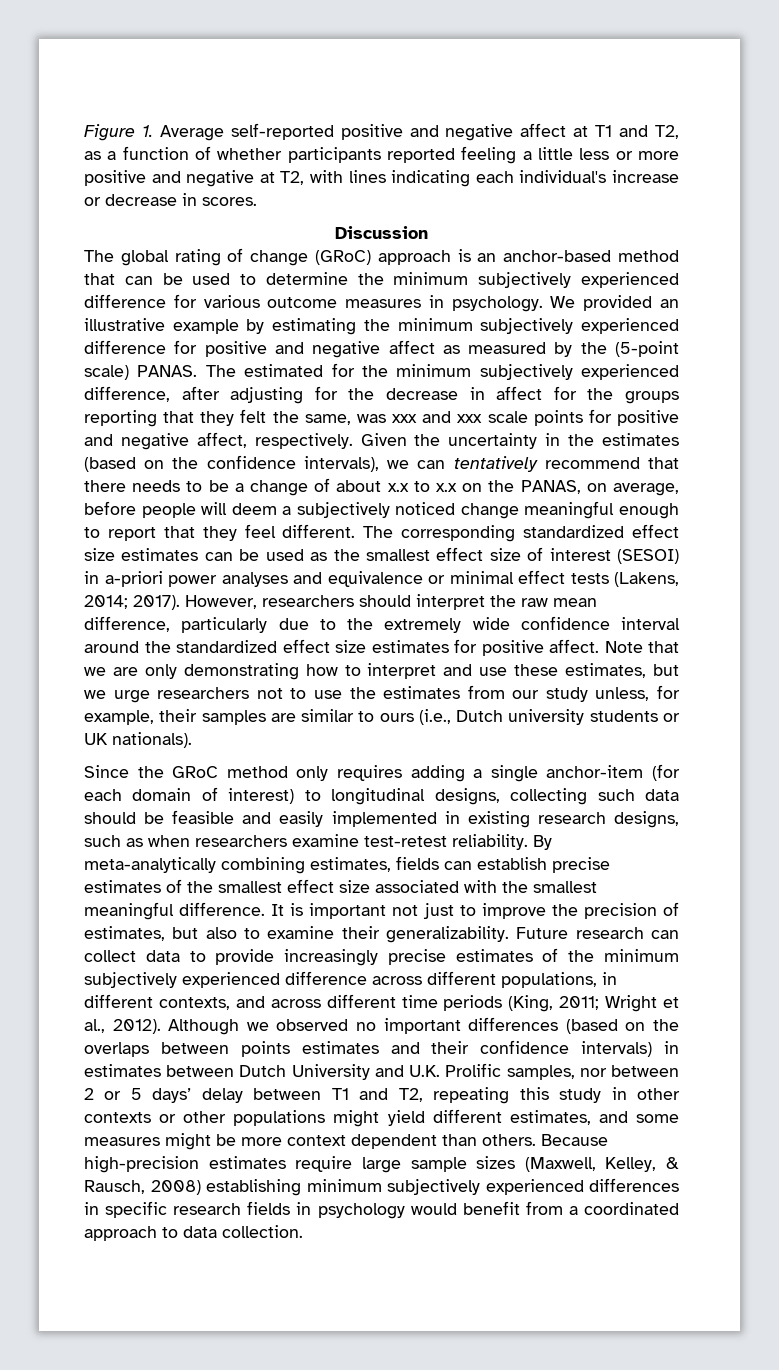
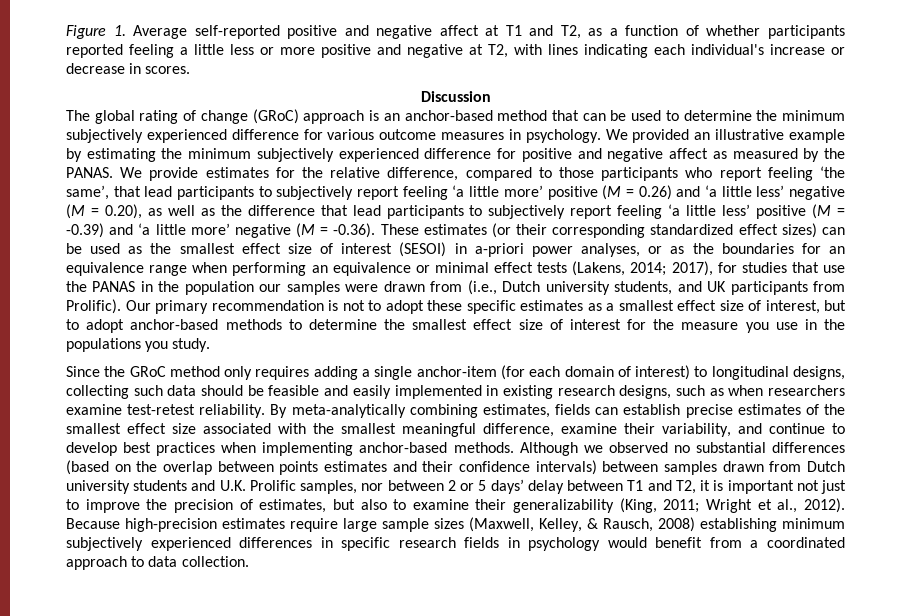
- We provided an illustrative example by estimating the minimum subjectively experienced difference for positive and negative affect as measured by the (5-point scale) PANAS. The estimated for the minimum subjectively experienced difference, after adjusting for the decrease in affect for the groups reporting that they felt the same, was xxx and xxx scale points for positive and negative affect, respectively. Given the uncertainty in the estimates (based on the confidence intervals), we can tentatively recommend that there needs to be a change of about x.x to x.x on the PANAS, on average, before people will deem a subjectively noticed change meaningful enough to report that they feel different. The corresponding standardized effect size estimates can be used as the smallest effect size of interest (SESOI) in a-priori power analyses and equivalence or minimal effect tests (Lakens, 2014; 2017). However, researchers should interpret the raw mean difference, particularly due to the extremely wide confidence interval around the standardized effect size estimates for positive affect. Note that we are only demonstrating how to interpret and use these estimates, but we urge researchers not to use the estimates from our study unless, for example, their samples are similar to ours (i.e., Dutch university students or UK nationals).
+ We provided an illustrative example by estimating the minimum subjectively experienced difference for positive and negative affect as measured by the PANAS. We provide estimates for the relative difference, compared to those participants who report feeling ‘the same’, that lead participants to subjectively report feeling ‘a little more’ positive (M = 0.26) and ‘a little less’ negative (M = 0.20), as well as the difference that lead participants to subjectively report feeling ‘a little less’ positive (M = -0.39) and ‘a little more’ negative (M = -0.36). These estimates (or their corresponding standardized effect sizes) can be used as the smallest effect size of interest (SESOI) in a-priori power analyses, or as the boundaries for an equivalence range when performing an equivalence or minimal effect tests (Lakens, 2014; 2017), for studies that use the PANAS in the population our samples were drawn from (i.e., Dutch university students, and UK participants from Prolific). Our primary recommendation is not to adopt these specific estimates as a smallest effect size of interest, but to adopt anchor-based methods to determine the smallest effect size of interest for the measure you use in the populations you study.
- By meta-analytically combining estimates, fields can establish precise estimates of the smallest effect size associated with the smallest meaningful difference. It is important not just to improve the precision of estimates, but also to examine their generalizability. Future research can collect data to provide increasingly precise estimates of the minimum subjectively experienced difference across different populations, in different contexts, and across different time periods (King, 2011; Wright et al., 2012).
+ By meta-analytically combining estimates, fields can establish precise estimates of the smallest effect size associated with the smallest meaningful difference, examine their variability, and continue to develop best practices when implementing anchor-based methods. Although we observed no substantial differences (based on the overlap between points estimates and their confidence intervals) between samples drawn from Dutch university students and U.K. Prolific samples, nor between 2 or 5 days’ delay between T1 and T2, it is important not just to improve the precision of estimates, but also to examine their generalizability (King, 2011; Wright et al., 2012).
- Although we observed no important differences (based on the overlaps between points estimates and their confidence intervals) in estimates between Dutch University and U.K. Prolific samples, nor between 2 or 5 days’ delay between T1 and T2, repeating this study in other contexts or other populations might yield different estimates, and some measures might be more context dependent than others.

